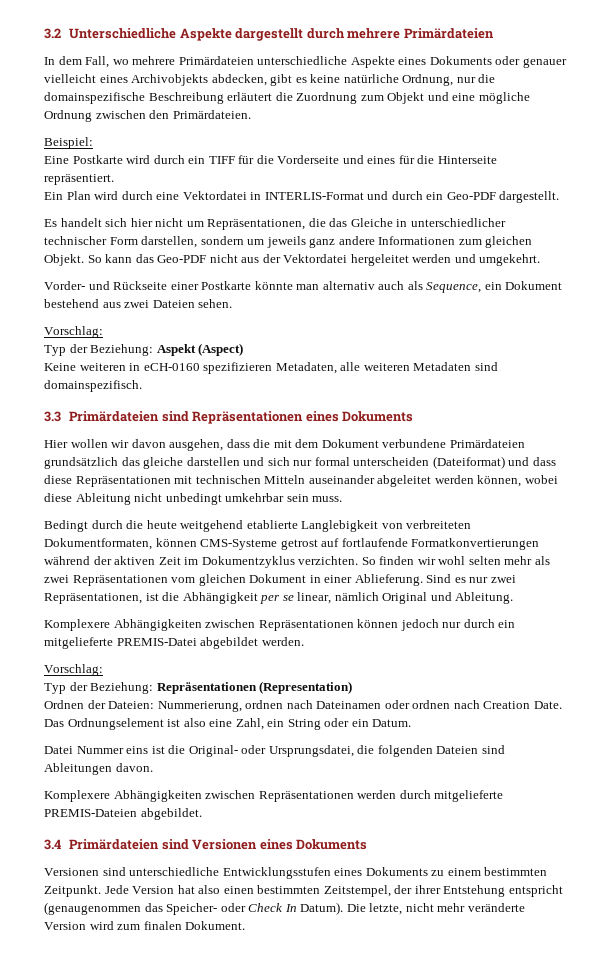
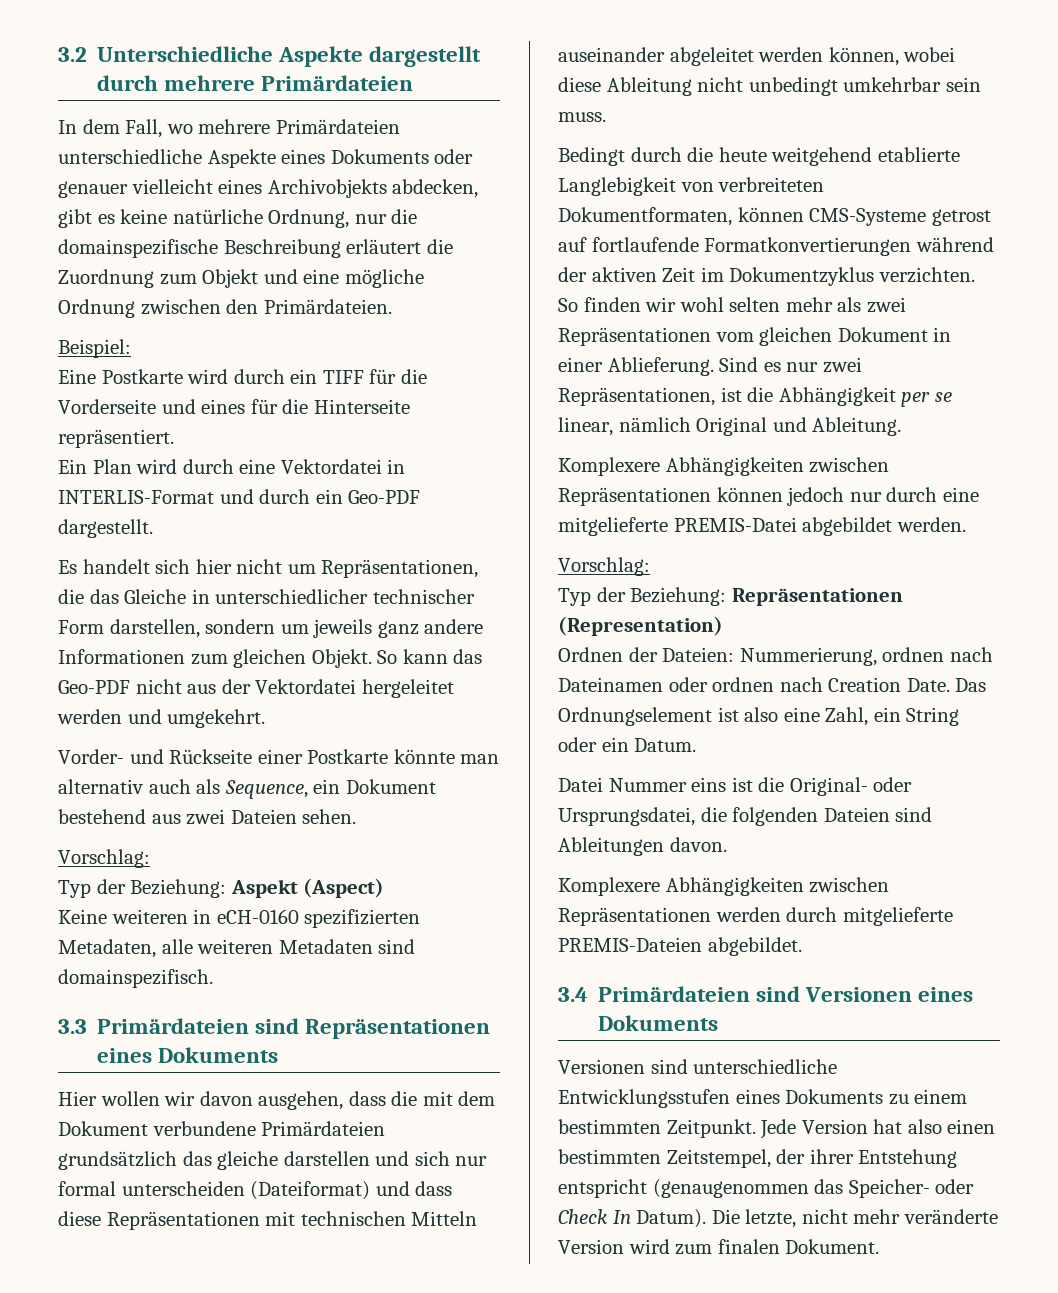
- Keine weiteren in eCH-0160 spezifizieren Metadaten, alle weiteren Metadaten sind domainspezifisch.
+ Keine weiteren in eCH-0160 spezifizierten Metadaten, alle weiteren Metadaten sind domainspezifisch.
- Komplexere Abhängigkeiten zwischen Repräsentationen können jedoch nur durch ein mitgelieferte PREMIS-Datei abgebildet werden.
+ Komplexere Abhängigkeiten zwischen Repräsentationen können jedoch nur durch eine mitgelieferte PREMIS-Datei abgebildet werden.

